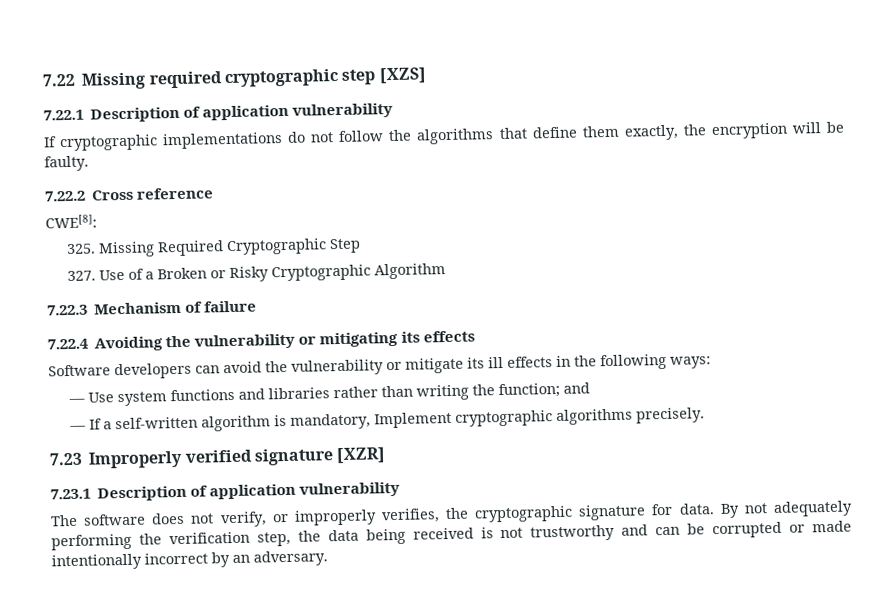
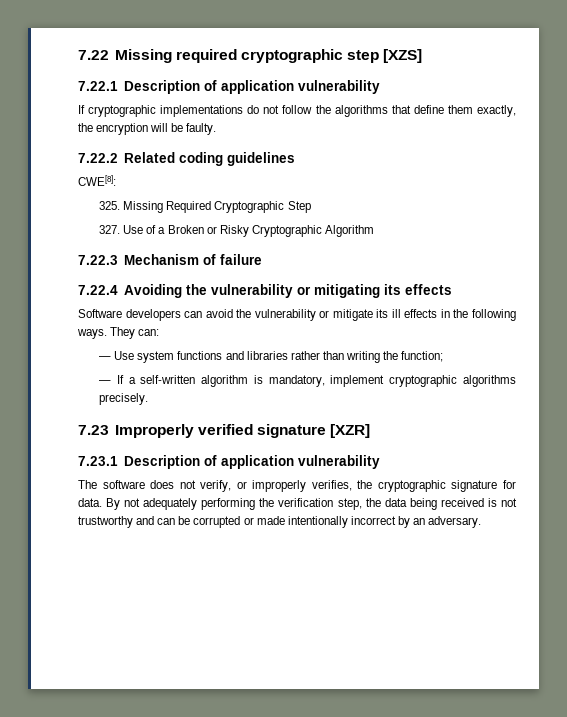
- 7.22.2 Cross reference
+ 7.22.2 Related coding guidelines
- Software developers can avoid the vulnerability or mitigate its ill effects in the following ways:
+ Software developers can avoid the vulnerability or mitigate its ill effects in the following ways. They can:
- — Use system functions and libraries rather than writing the function; and
+ — Use system functions and libraries rather than writing the function;
- — If a self-written algorithm is mandatory, Implement cryptographic algorithms precisely.
+ — If a self-written algorithm is mandatory, implement cryptographic algorithms precisely.

